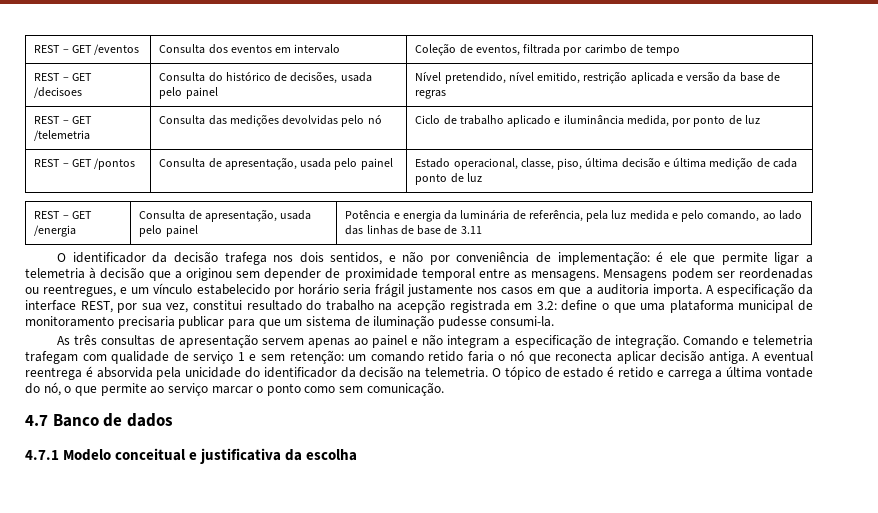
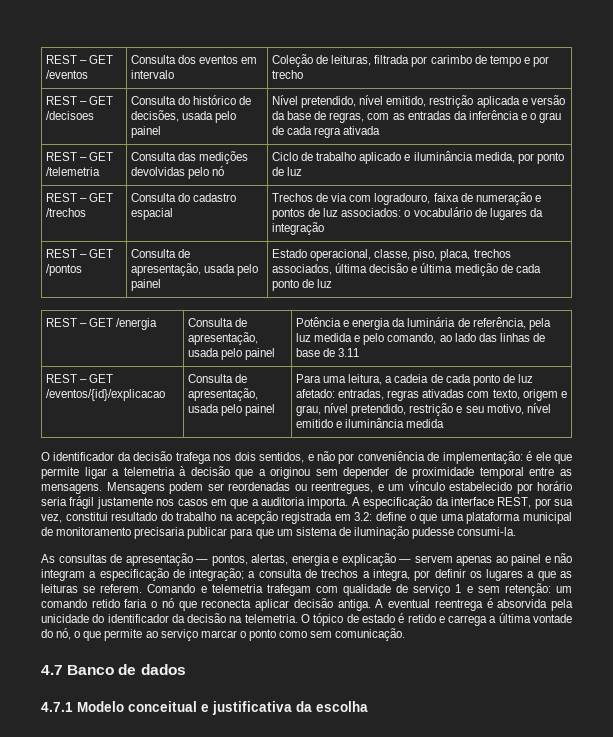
- REST – GET /eventos | Consulta dos eventos em intervalo | Coleção de eventos, filtrada por carimbo de tempo
+ REST – GET /eventos | Consulta dos eventos em intervalo | Coleção de leituras, filtrada por carimbo de tempo e por trecho
- REST – GET /decisoes | Consulta do histórico de decisões, usada pelo painel | Nível pretendido, nível emitido, restrição aplicada e versão da base de regras
+ REST – GET /decisoes | Consulta do histórico de decisões, usada pelo painel | Nível pretendido, nível emitido, restrição aplicada e versão da base de regras, com as entradas da inferência e o grau de cada regra ativada
+ REST – GET /trechos | Consulta do cadastro espacial | Trechos de via com logradouro, faixa de numeração e pontos de luz associados: o vocabulário de lugares da integração
- REST – GET /pontos | Consulta de apresentação, usada pelo painel | Estado operacional, classe, piso, última decisão e última medição de cada ponto de luz
+ REST – GET /pontos | Consulta de apresentação, usada pelo painel | Estado operacional, classe, piso, placa, trechos associados, última decisão e última medição de cada ponto de luz
+ REST – GET /eventos/{id}/explicacao | Consulta de apresentação, usada pelo painel | Para uma leitura, a cadeia de cada ponto de luz afetado: entradas, regras ativadas com texto, origem e grau, nível pretendido, restrição e seu motivo, nível emitido e iluminância medida
- As três consultas de apresentação servem apenas ao painel e não integram a especificação de integração.
+ As consultas de apresentação — pontos, alertas, energia e explicação — servem apenas ao painel e não integram a especificação de integração; a consulta de trechos a integra, por definir os lugares a que as leituras se referem.

